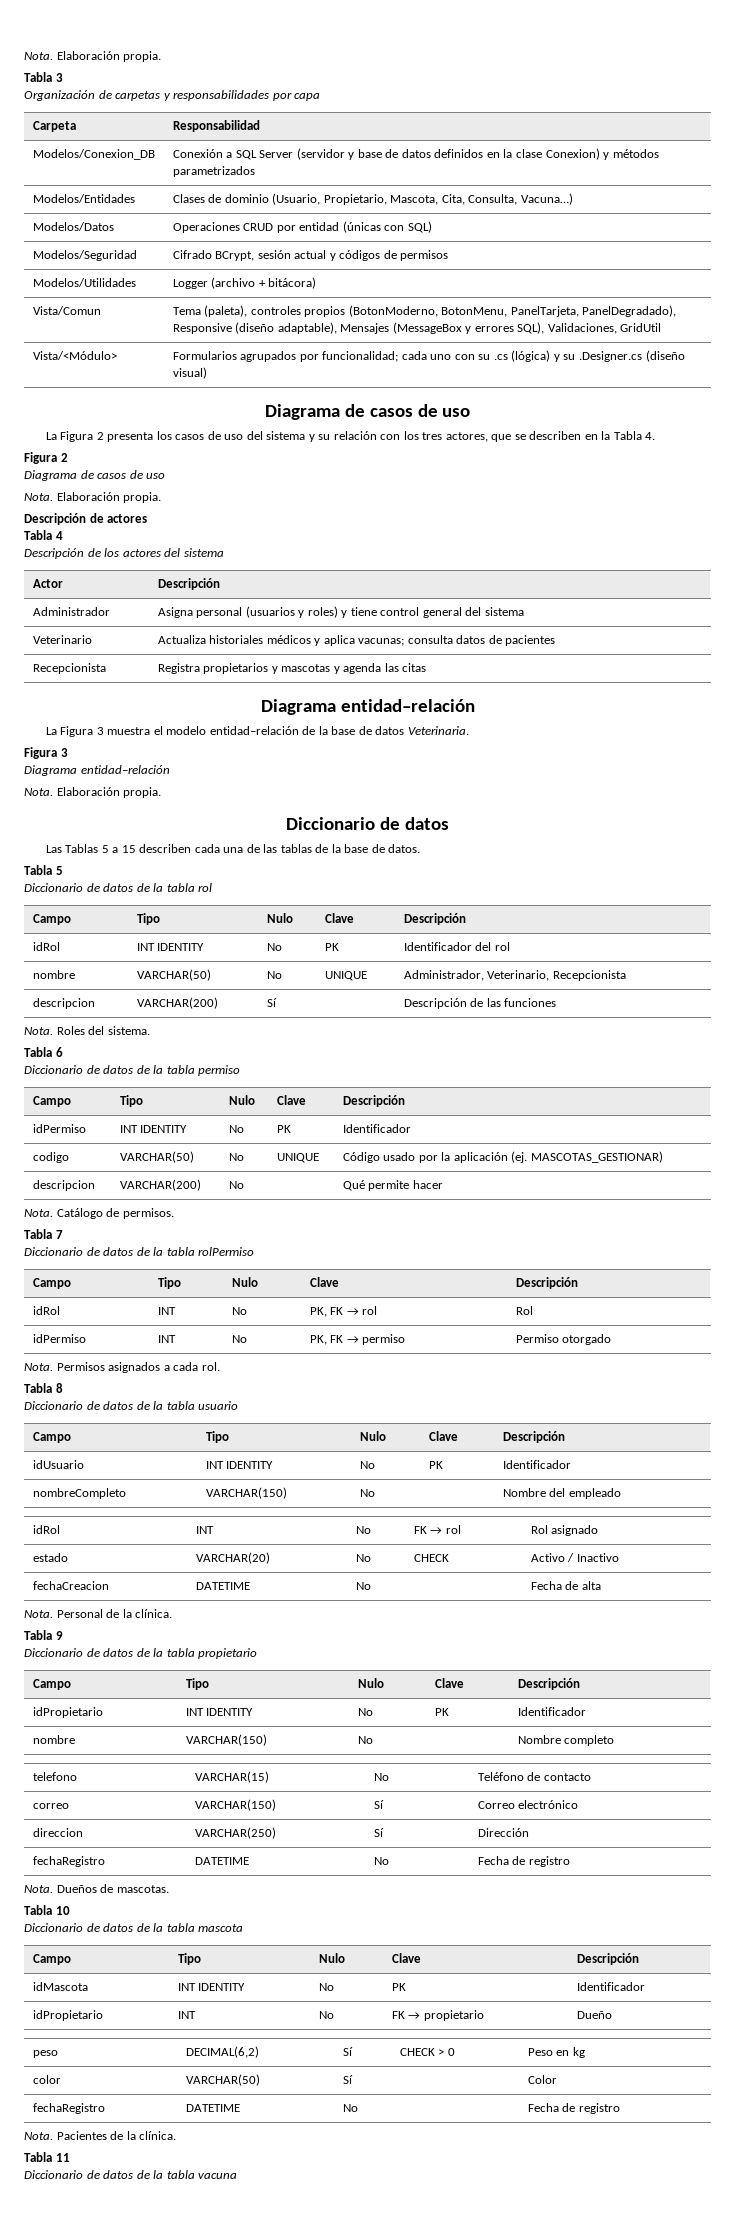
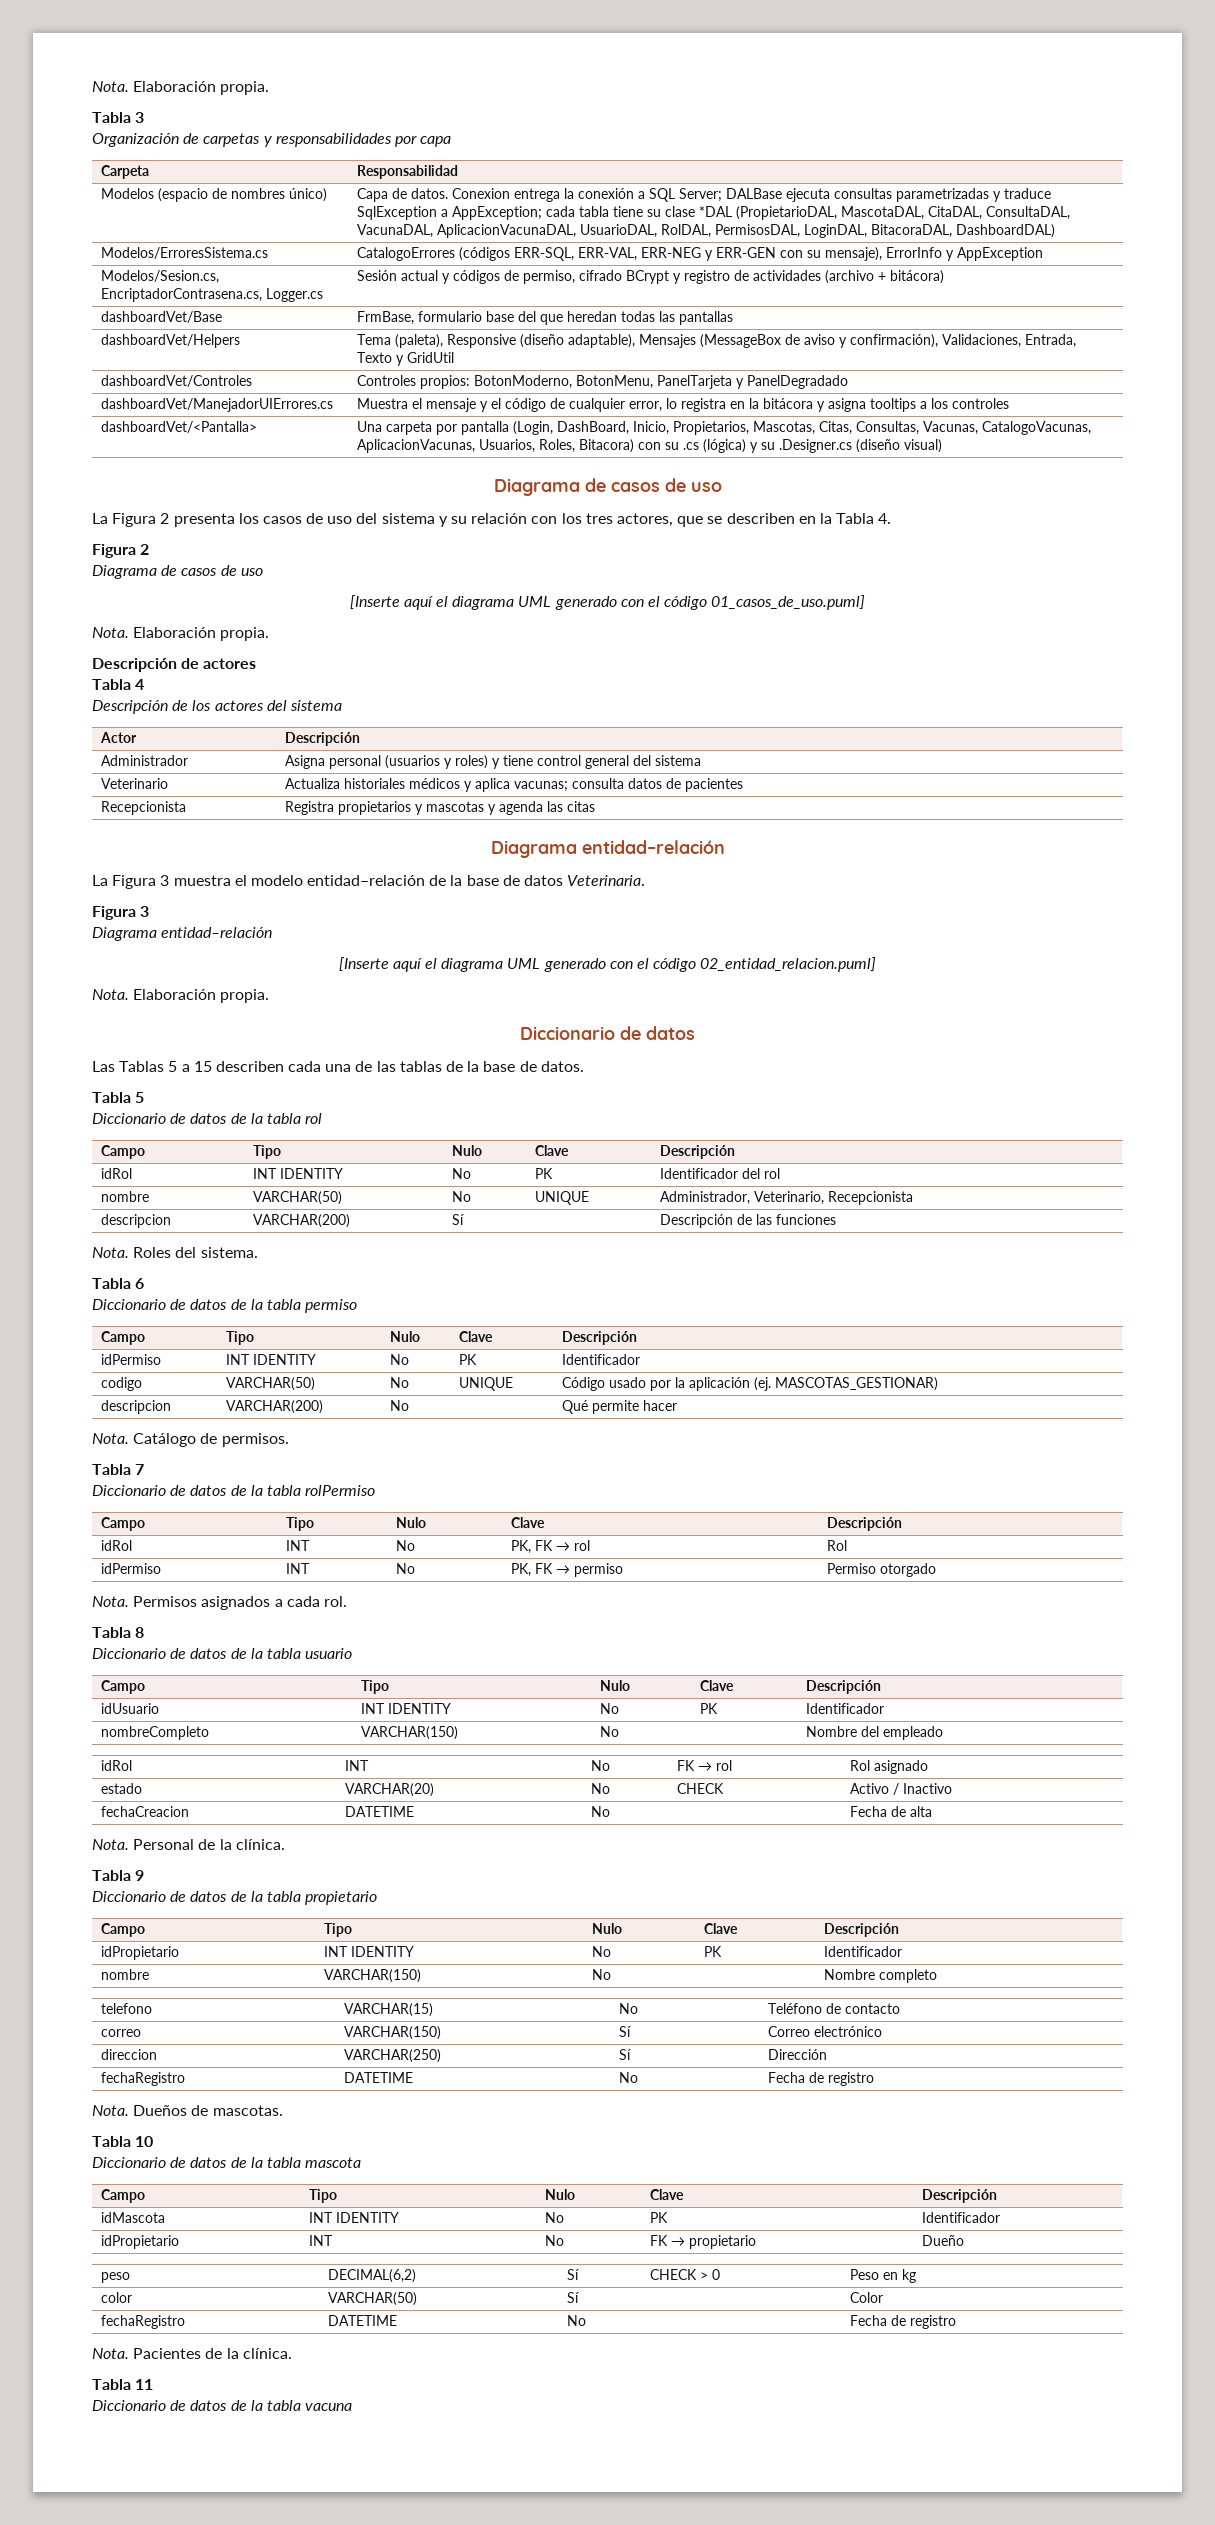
- Modelos/Conexion_DB | Conexión a SQL Server (servidor y base de datos definidos en la clase Conexion) y métodos parametrizados
- Modelos/Entidades | Clases de dominio (Usuario, Propietario, Mascota, Cita, Consulta, Vacuna…)
- Modelos/Datos | Operaciones CRUD por entidad (únicas con SQL)
- Modelos/Seguridad | Cifrado BCrypt, sesión actual y códigos de permisos
- Modelos/Utilidades | Logger (archivo + bitácora)
- Vista/Comun | Tema (paleta), controles propios (BotonModerno, BotonMenu, PanelTarjeta, PanelDegradado), Responsive (diseño adaptable), Mensajes (MessageBox y errores SQL), Validaciones, GridUtil
- Vista/<Módulo> | Formularios agrupados por funcionalidad; cada uno con su .cs (lógica) y su .Designer.cs (diseño visual)
+ Modelos (espacio de nombres único) | Capa de datos. Conexion entrega la conexión a SQL Server; DALBase ejecuta consultas parametrizadas y traduce SqlException a AppException; cada tabla tiene su clase *DAL (PropietarioDAL, MascotaDAL, CitaDAL, ConsultaDAL, VacunaDAL, AplicacionVacunaDAL, UsuarioDAL, RolDAL, PermisosDAL, LoginDAL, BitacoraDAL, DashboardDAL)
+ Modelos/ErroresSistema.cs | CatalogoErrores (códigos ERR-SQL, ERR-VAL, ERR-NEG y ERR-GEN con su mensaje), ErrorInfo y AppException
+ Modelos/Sesion.cs, EncriptadorContrasena.cs, Logger.cs | Sesión actual y códigos de permiso, cifrado BCrypt y registro de actividades (archivo + bitácora)
+ dashboardVet/Base | FrmBase, formulario base del que heredan todas las pantallas
+ dashboardVet/Helpers | Tema (paleta), Responsive (diseño adaptable), Mensajes (MessageBox de aviso y confirmación), Validaciones, Entrada, Texto y GridUtil
+ dashboardVet/Controles | Controles propios: BotonModerno, BotonMenu, PanelTarjeta y PanelDegradado
+ dashboardVet/ManejadorUIErrores.cs | Muestra el mensaje y el código de cualquier error, lo registra en la bitácora y asigna tooltips a los controles
+ dashboardVet/<Pantalla> | Una carpeta por pantalla (Login, DashBoard, Inicio, Propietarios, Mascotas, Citas, Consultas, Vacunas, CatalogoVacunas, AplicacionVacunas, Usuarios, Roles, Bitacora) con su .cs (lógica) y su .Designer.cs (diseño visual)
+ [Inserte aquí el diagrama UML generado con el código 01_casos_de_uso.puml]
+ [Inserte aquí el diagrama UML generado con el código 02_entidad_relacion.puml]

